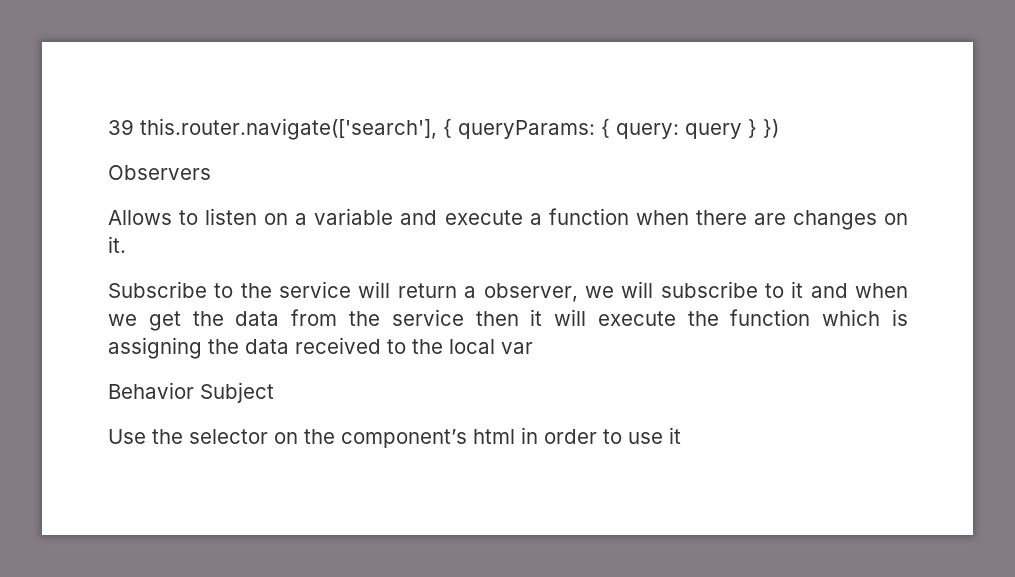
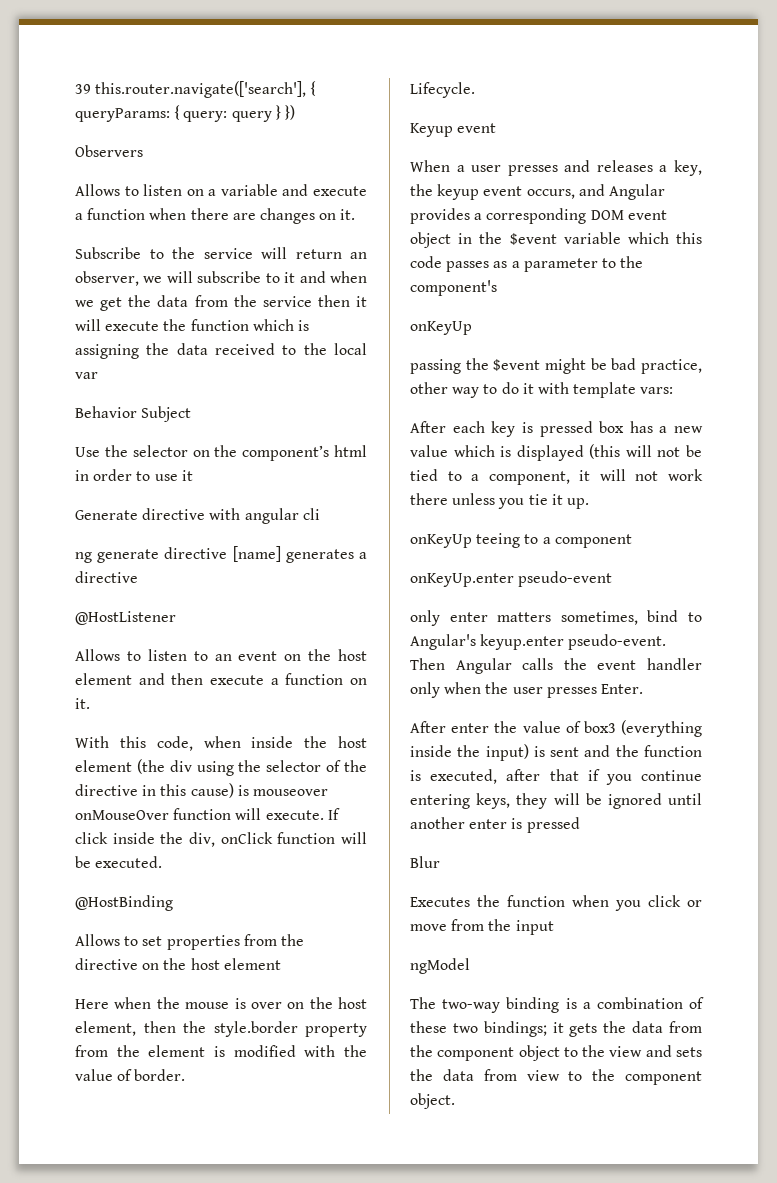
- Subscribe to the service will return a observer, we will subscribe to it and when we get the data from the service then it will execute the function which is assigning the data received to the local var
+ Subscribe to the service will return an observer, we will subscribe to it and when we get the data from the service then it will execute the function which is assigning the data received to the local var
+ Generate directive with angular cli
+ ng generate directive [name] generates a directive
+ @HostListener
+ Allows to listen to an event on the host element and then execute a function on it.
+ With this code, when inside the host element (the div using the selector of the directive in this cause) is mouseover onMouseOver function will execute. If click inside the div, onClick function will be executed.
+ @HostBinding
+ Allows to set properties from the directive on the host element
+ Here when the mouse is over on the host element, then the style.border property from the element is modified with the value of border.
+ Lifecycle.
+ Keyup event
+ When a user presses and releases a key, the keyup event occurs, and Angular provides a corresponding DOM event object in the $event variable which this code passes as a parameter to the component's
+ onKeyUp
+ passing the $event might be bad practice, other way to do it with template vars:
+ After each key is pressed box has a new value which is displayed (this will not be tied to a component, it will not work there unless you tie it up.
+ onKeyUp teeing to a component
+ onKeyUp.enter pseudo-event
+ only enter matters sometimes, bind to Angular's keyup.enter pseudo-event. Then Angular calls the event handler only when the user presses Enter.
+ After enter the value of box3 (everything inside the input) is sent and the function is executed, after that if you continue entering keys, they will be ignored until another enter is pressed
+ Blur
+ Executes the function when you click or move from the input
+ ngModel
+ The two-way binding is a combination of these two bindings; it gets the data from the component object to the view and sets the data from view to the component object.

